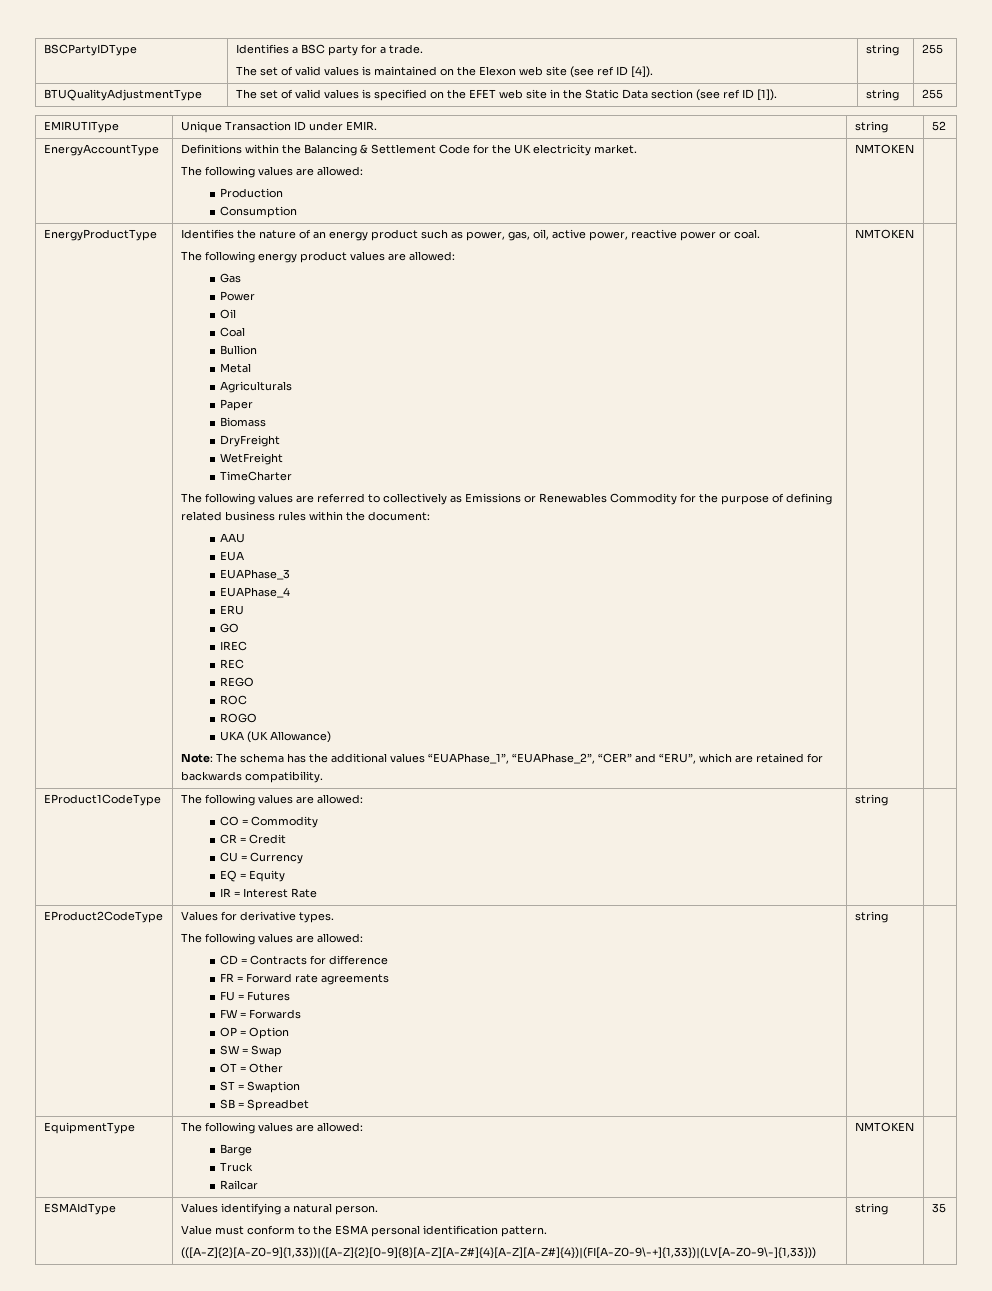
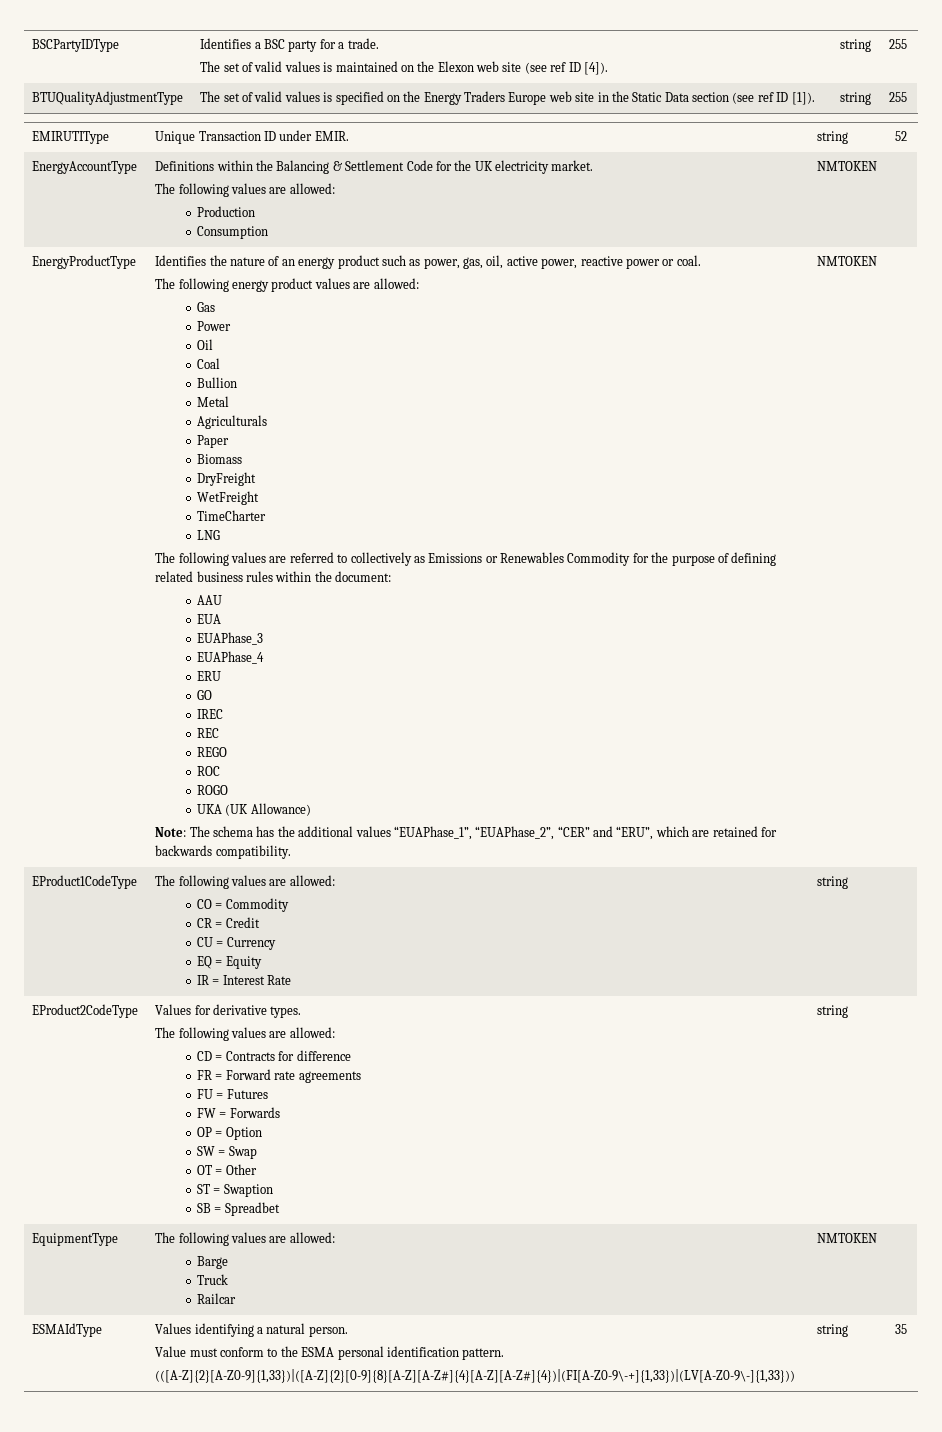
- BTUQualityAdjustmentType | The set of valid values is specified on the EFET web site in the Static Data section (see ref ID [1]). | string | 255
+ BTUQualityAdjustmentType | The set of valid values is specified on the Energy Traders Europe web site in the Static Data section (see ref ID [1]). | string | 255
+ LNG

